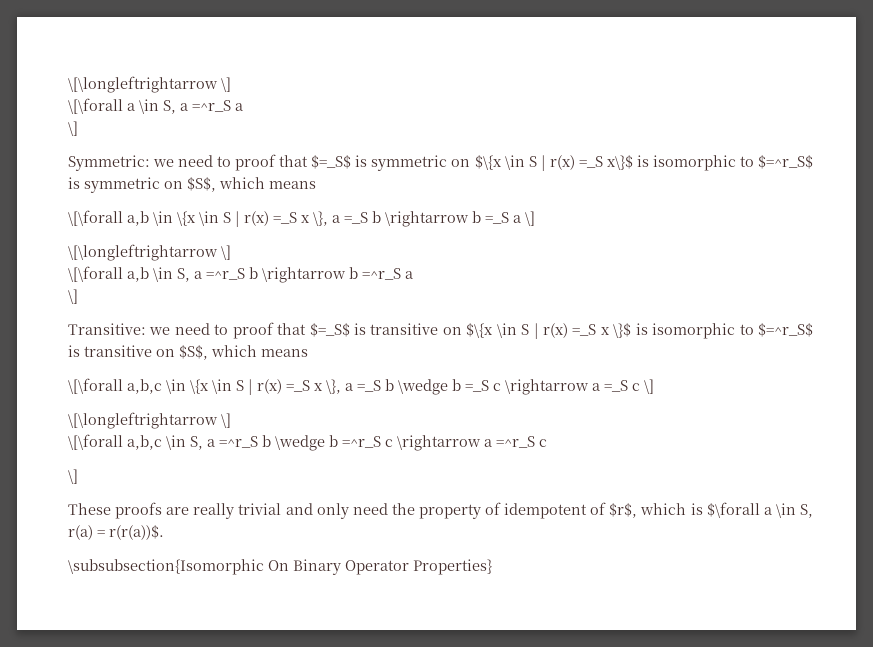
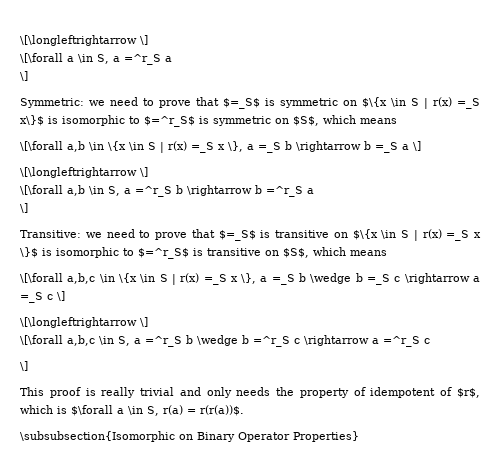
- Symmetric: we need to proof that $=_S$ is symmetric on $\{x \in S | r(x) =_S x\}$ is isomorphic to $=^r_S$ is symmetric on $S$, which means
+ Symmetric: we need to prove that $=_S$ is symmetric on $\{x \in S | r(x) =_S x\}$ is isomorphic to $=^r_S$ is symmetric on $S$, which means
- Transitive: we need to proof that $=_S$ is transitive on $\{x \in S | r(x) =_S x \}$ is isomorphic to $=^r_S$ is transitive on $S$, which means
+ Transitive: we need to prove that $=_S$ is transitive on $\{x \in S | r(x) =_S x \}$ is isomorphic to $=^r_S$ is transitive on $S$, which means
- These proofs are really trivial and only need the property of idempotent of $r$, which is $\forall a \in S, r(a) = r(r(a))$.
+ This proof is really trivial and only needs the property of idempotent of $r$, which is $\forall a \in S, r(a) = r(r(a))$.
- \subsubsection{Isomorphic On Binary Operator Properties}
+ \subsubsection{Isomorphic on Binary Operator Properties}

